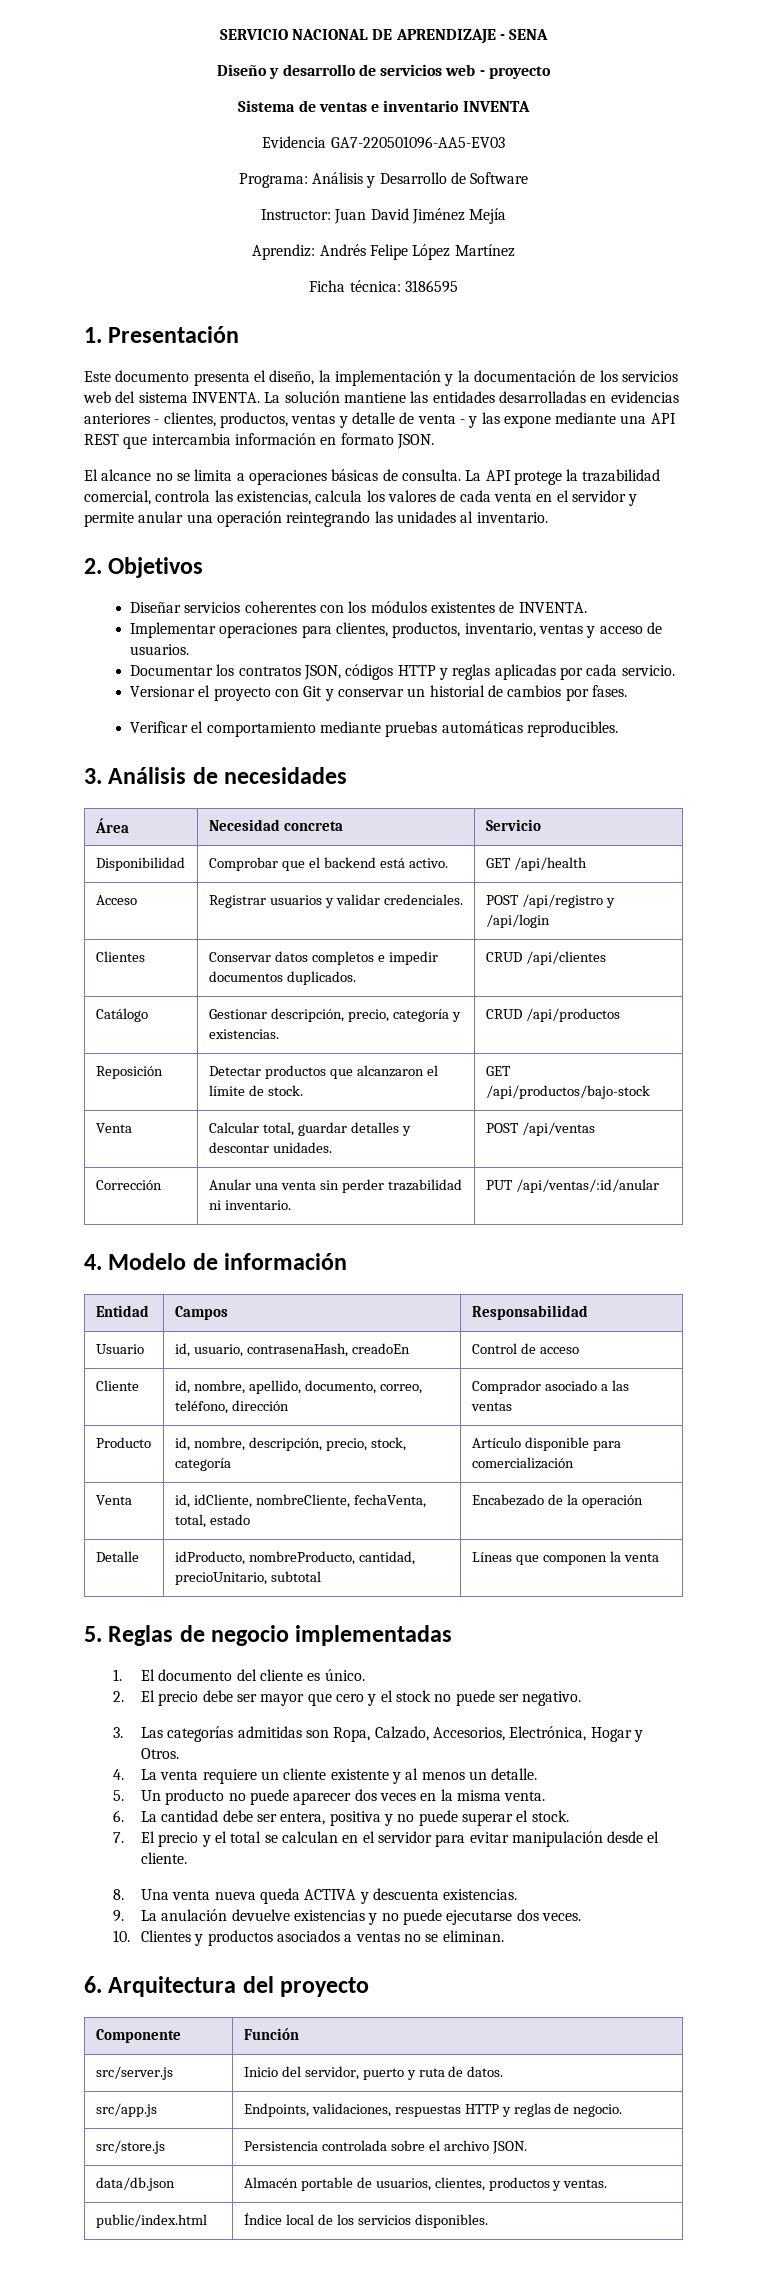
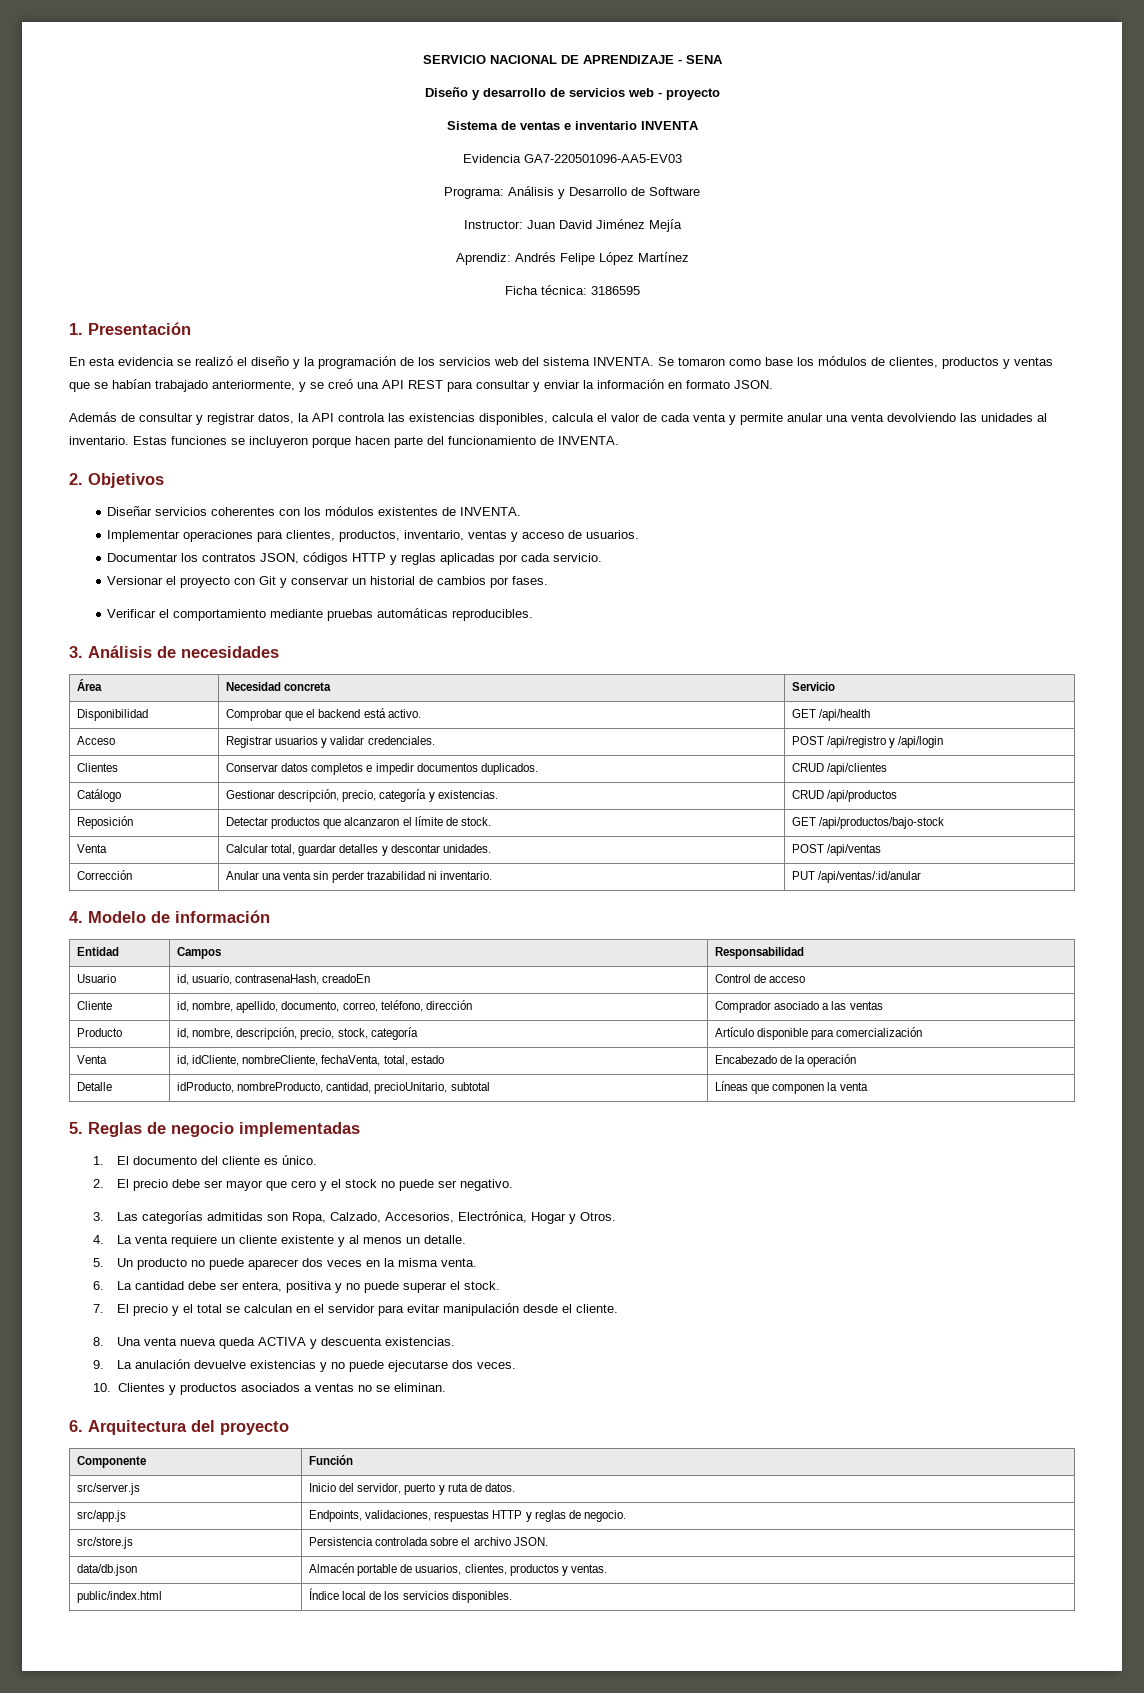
- Este documento presenta el diseño, la implementación y la documentación de los servicios web del sistema INVENTA.
+ En esta evidencia se realizó el diseño y la programación de los servicios web del sistema INVENTA.
- La solución mantiene las entidades desarrolladas en evidencias anteriores - clientes, productos, ventas y detalle de venta - y las expone mediante una API REST que intercambia información en formato JSON.
- El alcance no se limita a operaciones básicas de consulta. La API protege la trazabilidad comercial, controla las existencias, calcula los valores de cada venta en el servidor y permite anular una operación reintegrando las unidades al inventario.
+ Se tomaron como base los módulos de clientes, productos y ventas que se habían trabajado anteriormente, y se creó una API REST para consultar y enviar la información en formato JSON.
+ Además de consultar y registrar datos, la API controla las existencias disponibles, calcula el valor de cada venta y permite anular una venta devolviendo las unidades al inventario. Estas funciones se incluyeron porque hacen parte del funcionamiento de INVENTA.

